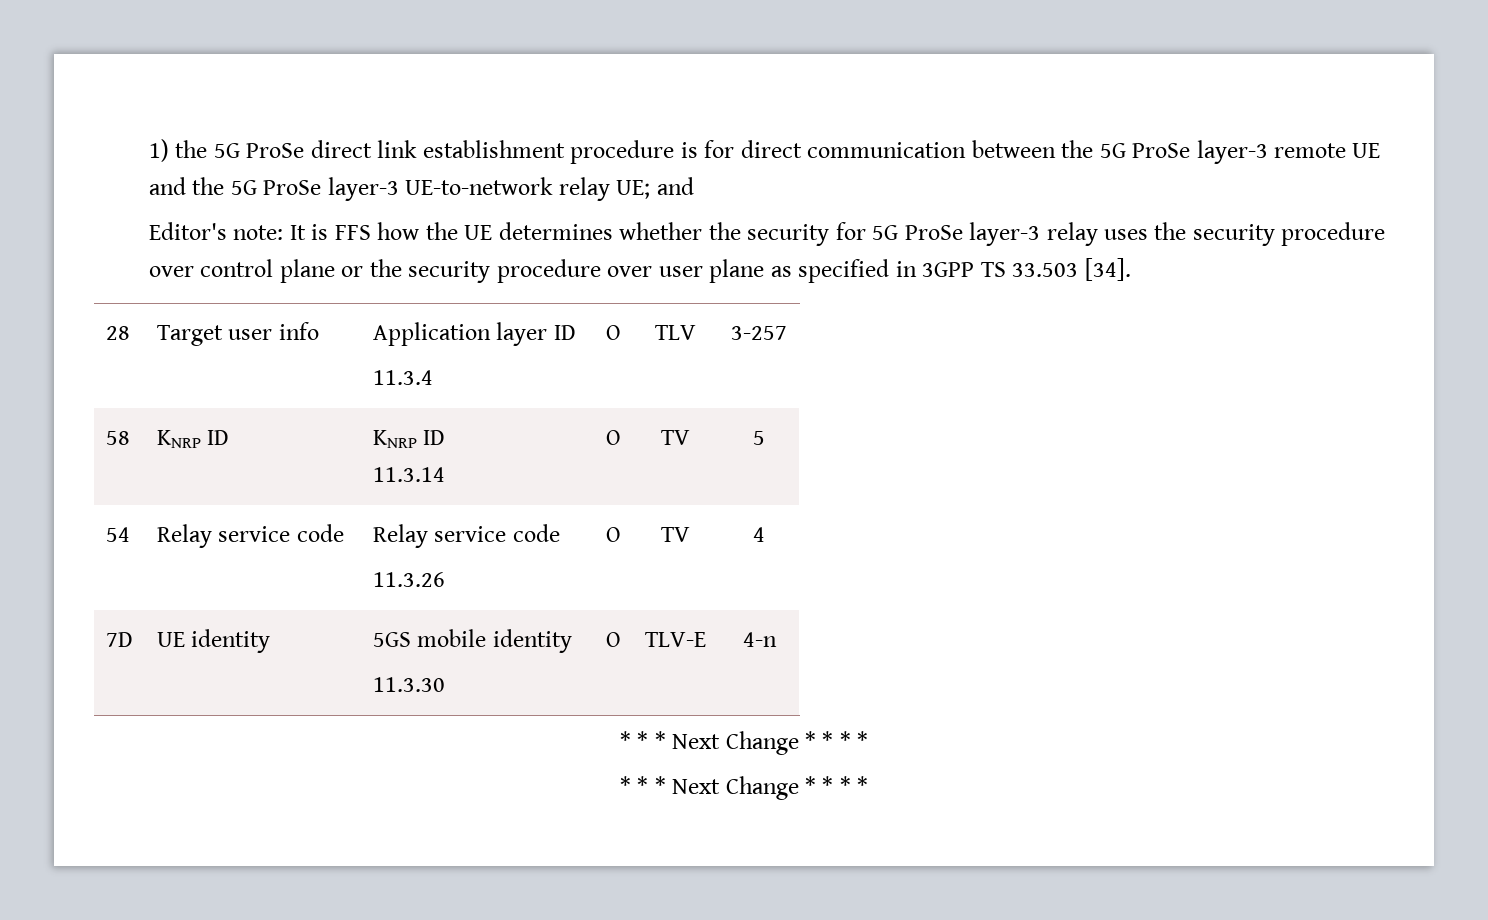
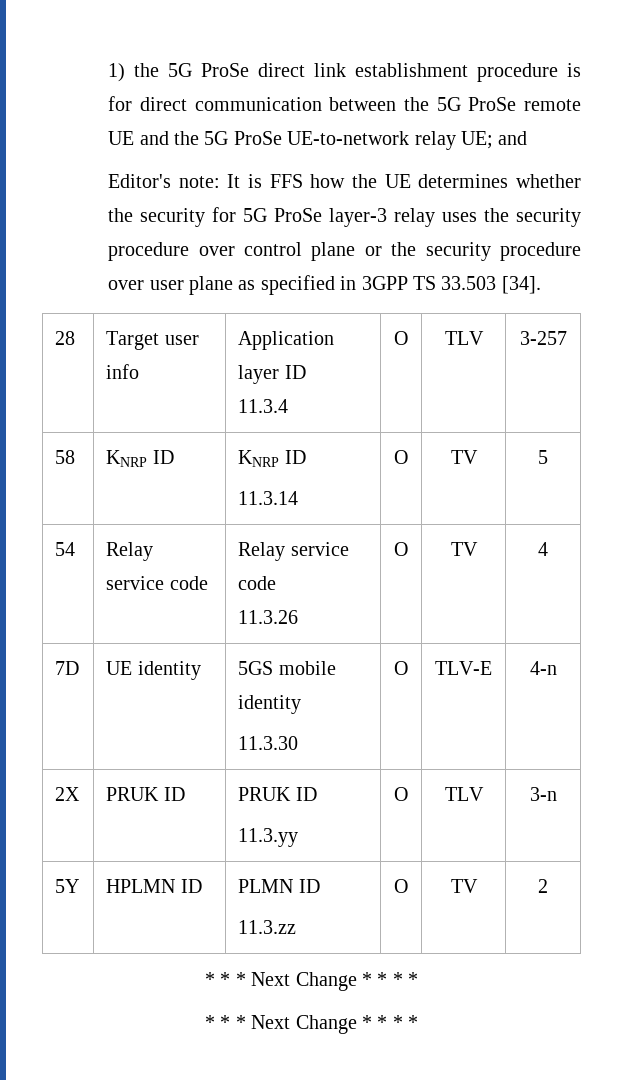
- 1) the 5G ProSe direct link establishment procedure is for direct communication between the 5G ProSe layer-3 remote UE and the 5G ProSe layer-3 UE-to-network relay UE; and
+ 1) the 5G ProSe direct link establishment procedure is for direct communication between the 5G ProSe remote UE and the 5G ProSe UE-to-network relay UE; and
+ 2X | PRUK ID | PRUK ID
+ 11.3.yy | O | TLV | 3-n
+ 5Y | HPLMN ID | PLMN ID
+ 11.3.zz | O | TV | 2

